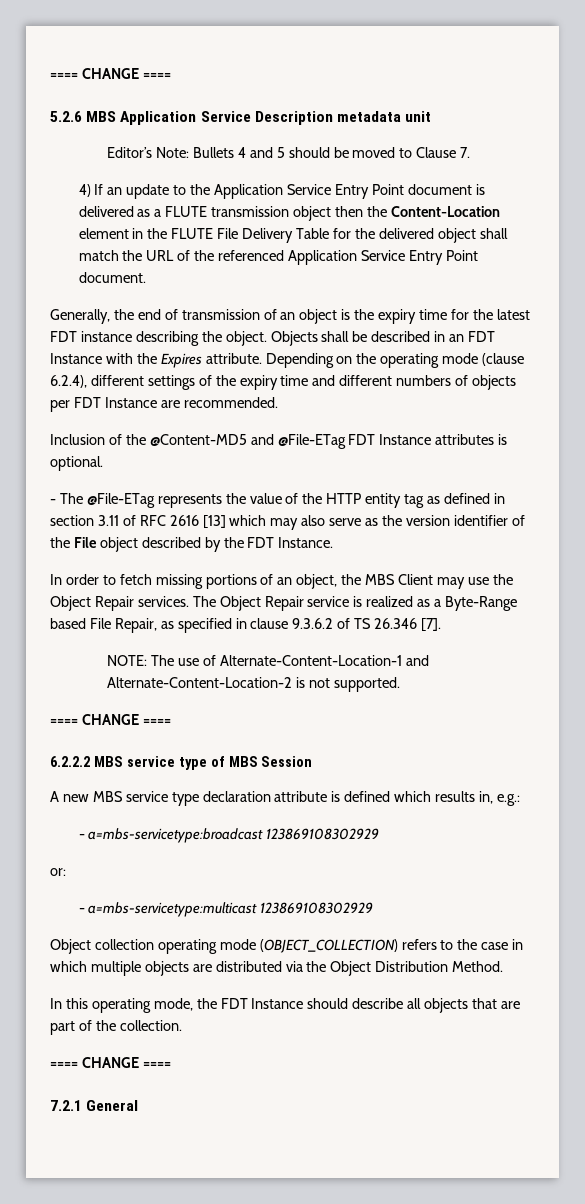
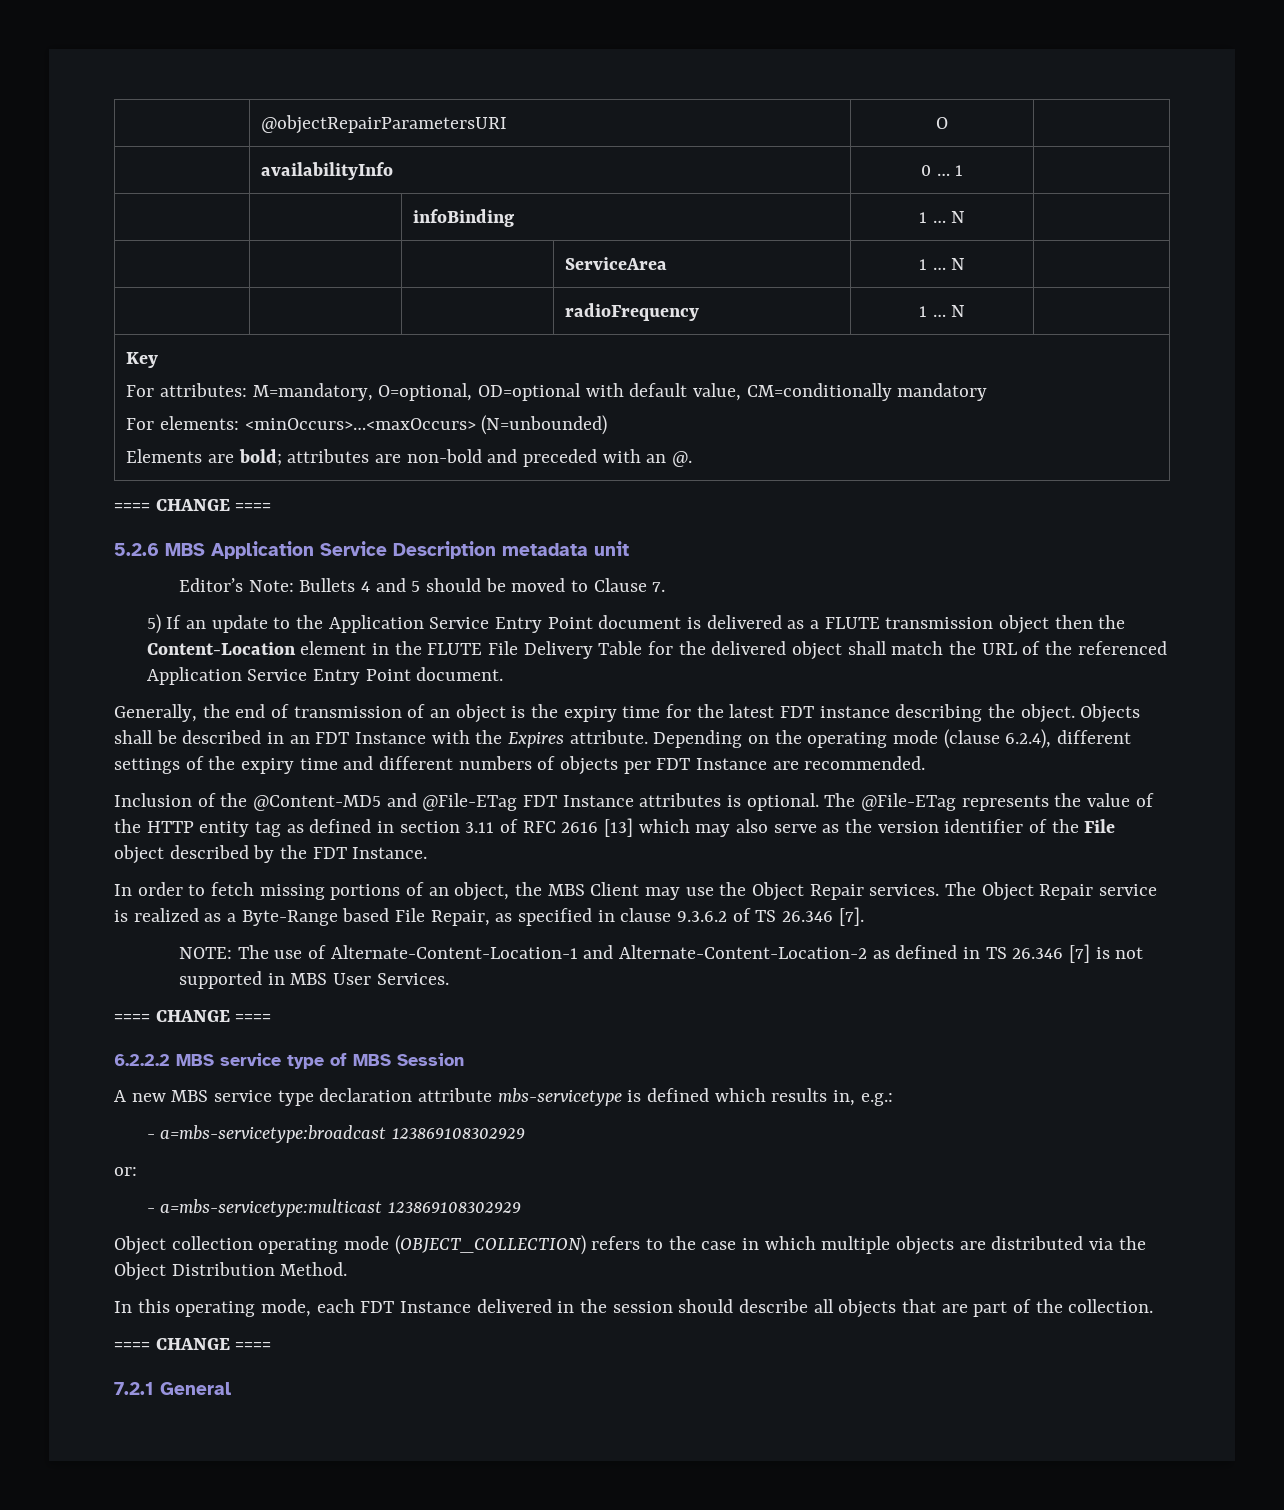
+ | @objectRepairParametersURI | O |
+ | availabilityInfo | 0 … 1 |
+ | | infoBinding | 1 … N |
+ | | | ServiceArea | 1 … N |
+ | | | radioFrequency | 1 … N |
+ Key
+ For attributes: M=mandatory, O=optional, OD=optional with default value, CM=conditionally mandatory
+ For elements: <minOccurs>…<maxOccurs> (N=unbounded)
+ Elements are bold; attributes are non-bold and preceded with an @.
- 4) If an update to the Application Service Entry Point document is delivered as a FLUTE transmission object then the Content-Location element in the FLUTE File Delivery Table for the delivered object shall match the URL of the referenced Application Service Entry Point document.
+ 5) If an update to the Application Service Entry Point document is delivered as a FLUTE transmission object then the Content-Location element in the FLUTE File Delivery Table for the delivered object shall match the URL of the referenced Application Service Entry Point document.
- Inclusion of the @Content-MD5 and @File-ETag FDT Instance attributes is optional.
- - The @File-ETag represents the value of the HTTP entity tag as defined in section 3.11 of RFC 2616 [13] which may also serve as the version identifier of the File object described by the FDT Instance.
+ Inclusion of the @Content-MD5 and @File-ETag FDT Instance attributes is optional. The @File-ETag represents the value of the HTTP entity tag as defined in section 3.11 of RFC 2616 [13] which may also serve as the version identifier of the File object described by the FDT Instance.
- NOTE: The use of Alternate-Content-Location-1 and Alternate-Content-Location-2 is not supported.
+ NOTE: The use of Alternate-Content-Location-1 and Alternate-Content-Location-2 as defined in TS 26.346 [7] is not supported in MBS User Services.
- A new MBS service type declaration attribute is defined which results in, e.g.:
+ A new MBS service type declaration attribute mbs-servicetype is defined which results in, e.g.:
- In this operating mode, the FDT Instance should describe all objects that are part of the collection.
+ In this operating mode, each FDT Instance delivered in the session should describe all objects that are part of the collection.

